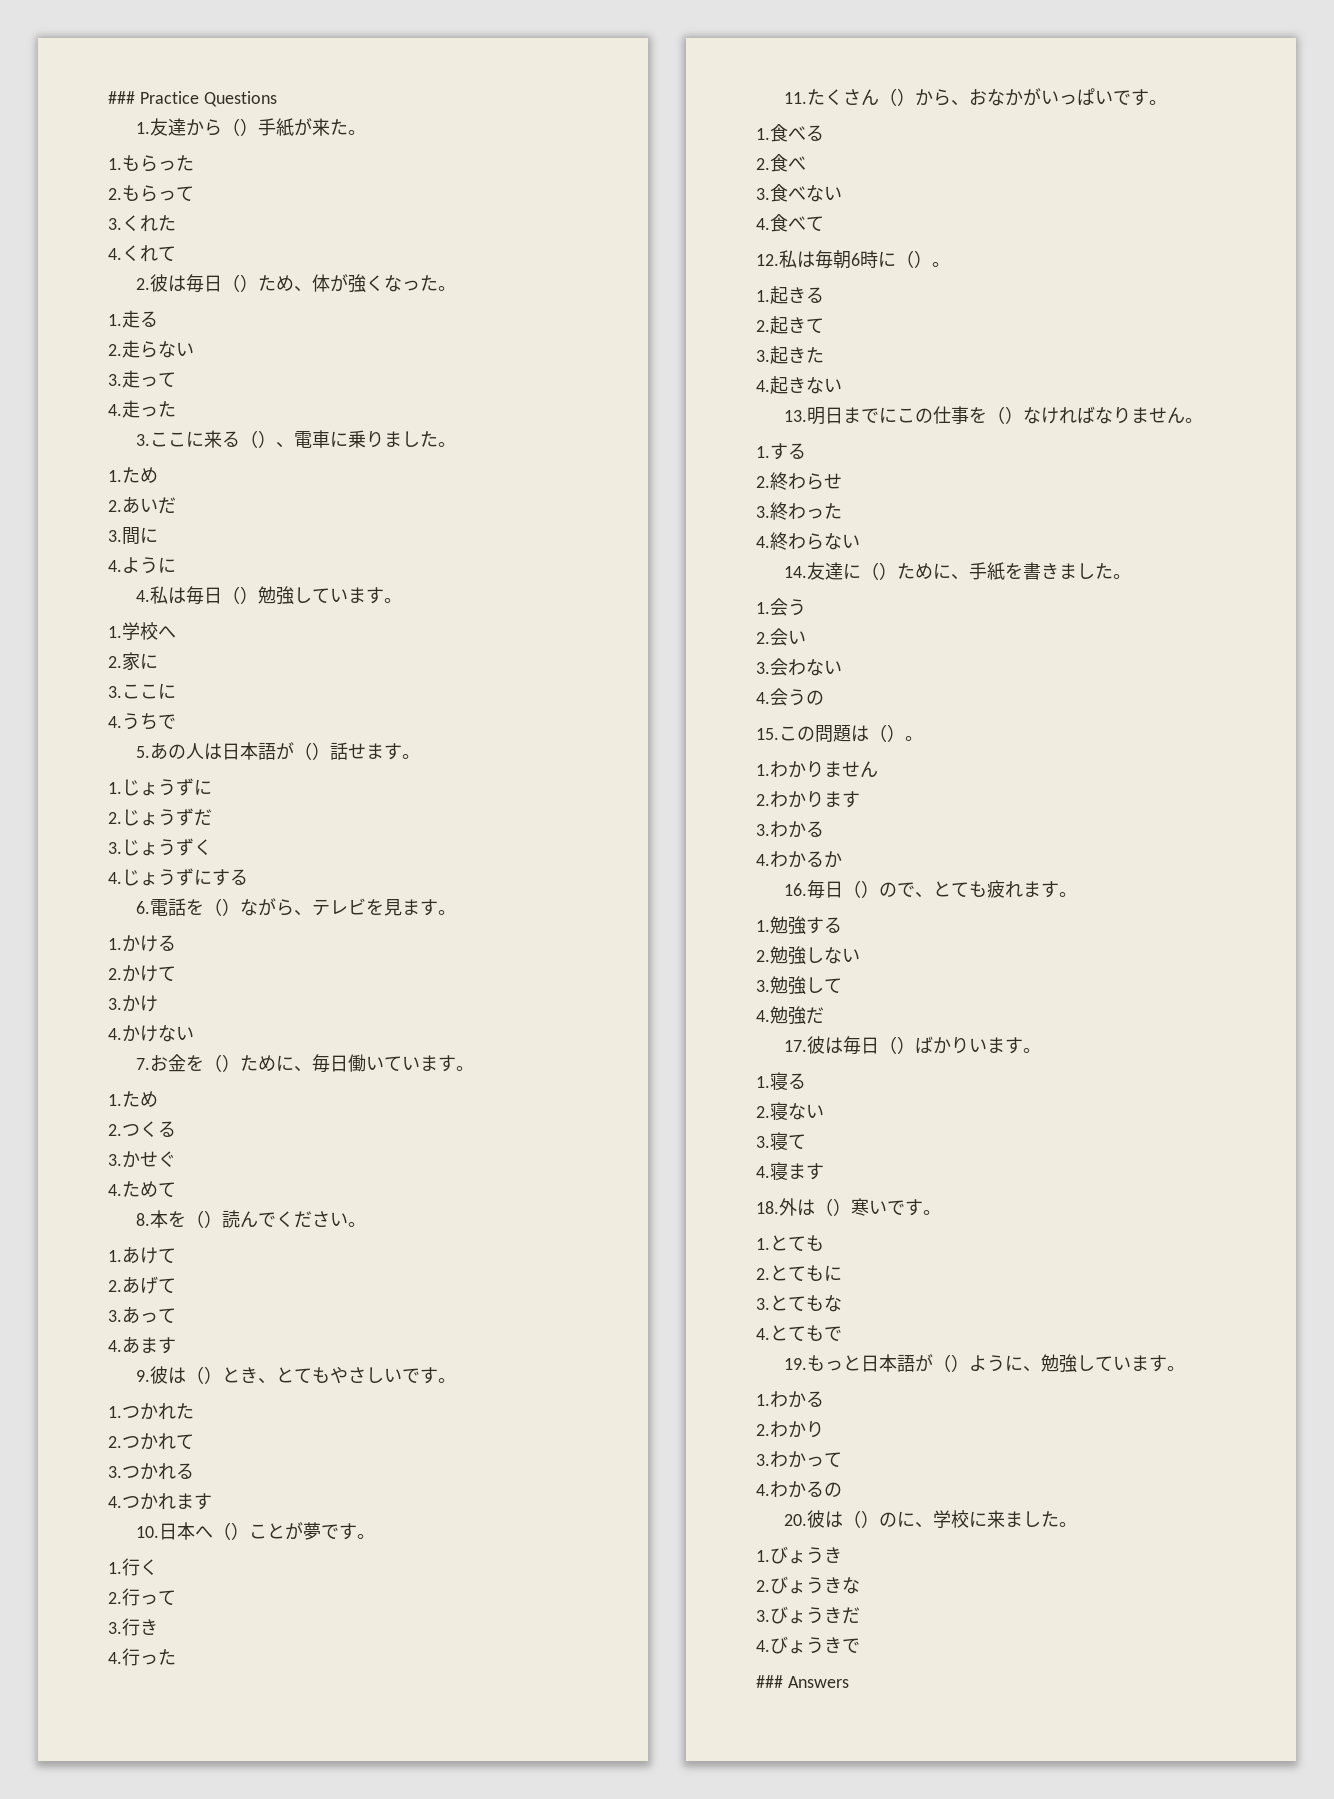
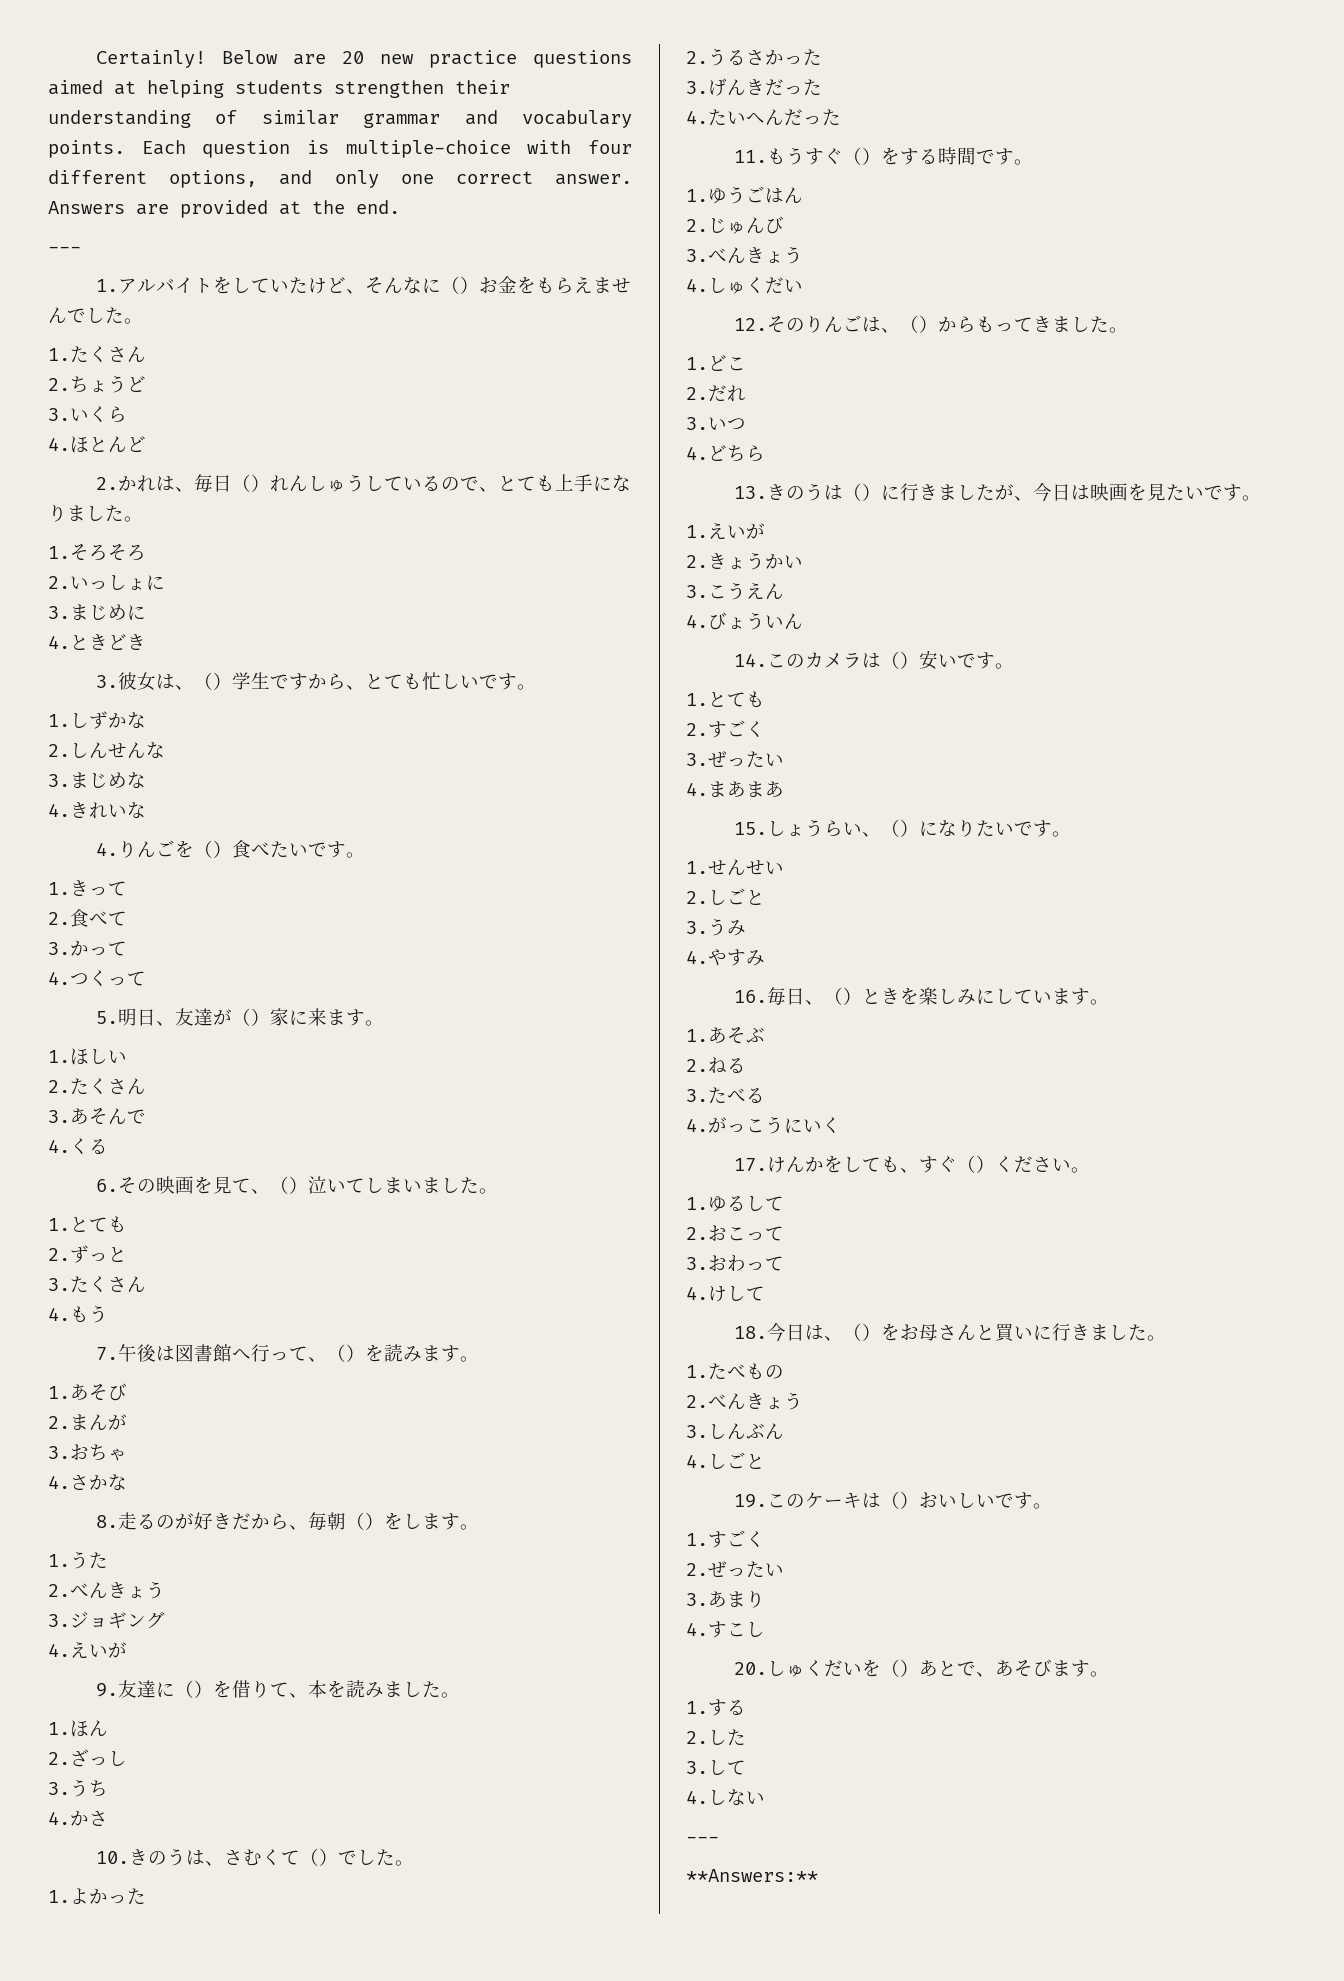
- ### Practice Questions
- 1.友達から（）手紙が来た。
- 1.もらった
- 2.もらって
- 3.くれた
- 4.くれて
- 2.彼は毎日（）ため、体が強くなった。
- 1.走る
- 2.走らない
- 3.走って
- 4.走った
- 3.ここに来る（）、電車に乗りました。
- 1.ため
- 2.あいだ
- 3.間に
- 4.ように
- 4.私は毎日（）勉強しています。
- 1.学校へ
- 2.家に
- 3.ここに
- 4.うちで
- 5.あの人は日本語が（）話せます。
- 1.じょうずに
- 2.じょうずだ
- 3.じょうずく
- 4.じょうずにする
- 6.電話を（）ながら、テレビを見ます。
- 1.かける
- 2.かけて
- 3.かけ
- 4.かけない
- 7.お金を（）ために、毎日働いています。
- 1.ため
- 2.つくる
- 3.かせぐ
- 4.ためて
- 8.本を（）読んでください。
- 1.あけて
- 2.あげて
- 3.あって
- 4.あます
- 9.彼は（）とき、とてもやさしいです。
- 1.つかれた
- 2.つかれて
- 3.つかれる
- 4.つかれます
- 10.日本へ（）ことが夢です。
- 1.行く
- 2.行って
- 3.行き
- 4.行った
- 11.たくさん（）から、おなかがいっぱいです。
- 1.食べる
+ Certainly! Below are 20 new practice questions aimed at helping students strengthen their understanding of similar grammar and vocabulary points. Each question is multiple-choice with four different options, and only one correct answer. Answers are provided at the end.
+ ---
+ 1.アルバイトをしていたけど、そんなに（）お金をもらえませんでした。
+ 1.たくさん
+ 2.ちょうど
+ 3.いくら
+ 4.ほとんど
+ 2.かれは、毎日（）れんしゅうしているので、とても上手になりました。
+ 1.そろそろ
+ 2.いっしょに
+ 3.まじめに
+ 4.ときどき
+ 3.彼女は、（）学生ですから、とても忙しいです。
+ 1.しずかな
+ 2.しんせんな
+ 3.まじめな
+ 4.きれいな
+ 4.りんごを（）食べたいです。
+ 1.きって
- 2.食べ
- 3.食べない
- 4.食べて
- 12.私は毎朝6時に（）。
- 1.起きる
- 2.起きて
- 3.起きた
- 4.起きない
- 13.明日までにこの仕事を（）なければなりません。
- 1.する
- 2.終わらせ
- 3.終わった
- 4.終わらない
- 14.友達に（）ために、手紙を書きました。
- 1.会う
- 2.会い
- 3.会わない
- 4.会うの
- 15.この問題は（）。
- 1.わかりません
- 2.わかります
- 3.わかる
- 4.わかるか
- 16.毎日（）ので、とても疲れます。
- 1.勉強する
- 2.勉強しない
- 3.勉強して
- 4.勉強だ
- 17.彼は毎日（）ばかりいます。
- 1.寝る
- 2.寝ない
- 3.寝て
- 4.寝ます
- 18.外は（）寒いです。
+ 2.食べて
+ 3.かって
+ 4.つくって
+ 5.明日、友達が（）家に来ます。
+ 1.ほしい
+ 2.たくさん
+ 3.あそんで
+ 4.くる
+ 6.その映画を見て、（）泣いてしまいました。
+ 1.とても
+ 2.ずっと
+ 3.たくさん
+ 4.もう
+ 7.午後は図書館へ行って、（）を読みます。
+ 1.あそび
+ 2.まんが
+ 3.おちゃ
+ 4.さかな
+ 8.走るのが好きだから、毎朝（）をします。
+ 1.うた
+ 2.べんきょう
+ 3.ジョギング
+ 4.えいが
+ 9.友達に（）を借りて、本を読みました。
+ 1.ほん
+ 2.ざっし
+ 3.うち
+ 4.かさ
+ 10.きのうは、さむくて（）でした。
+ 1.よかった
+ 2.うるさかった
+ 3.げんきだった
+ 4.たいへんだった
+ 11.もうすぐ（）をする時間です。
+ 1.ゆうごはん
+ 2.じゅんび
+ 3.べんきょう
+ 4.しゅくだい
+ 12.そのりんごは、（）からもってきました。
+ 1.どこ
+ 2.だれ
+ 3.いつ
+ 4.どちら
+ 13.きのうは（）に行きましたが、今日は映画を見たいです。
+ 1.えいが
+ 2.きょうかい
+ 3.こうえん
+ 4.びょういん
+ 14.このカメラは（）安いです。
- 2.とてもに
- 3.とてもな
- 4.とてもで
- 19.もっと日本語が（）ように、勉強しています。
- 1.わかる
- 2.わかり
- 3.わかって
- 4.わかるの
- 20.彼は（）のに、学校に来ました。
- 1.びょうき
- 2.びょうきな
- 3.びょうきだ
- 4.びょうきで
- ### Answers
+ 2.すごく
+ 3.ぜったい
+ 4.まあまあ
+ 15.しょうらい、（）になりたいです。
+ 1.せんせい
+ 2.しごと
+ 3.うみ
+ 4.やすみ
+ 16.毎日、（）ときを楽しみにしています。
+ 1.あそぶ
+ 2.ねる
+ 3.たべる
+ 4.がっこうにいく
+ 17.けんかをしても、すぐ（）ください。
+ 1.ゆるして
+ 2.おこって
+ 3.おわって
+ 4.けして
+ 18.今日は、（）をお母さんと買いに行きました。
+ 1.たべもの
+ 2.べんきょう
+ 3.しんぶん
+ 4.しごと
+ 19.このケーキは（）おいしいです。
+ 1.すごく
+ 2.ぜったい
+ 3.あまり
+ 4.すこし
+ 20.しゅくだいを（）あとで、あそびます。
+ 1.する
+ 2.した
+ 3.して
+ 4.しない
+ ---
+ **Answers:**

